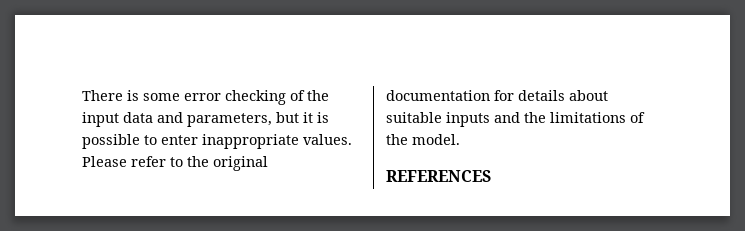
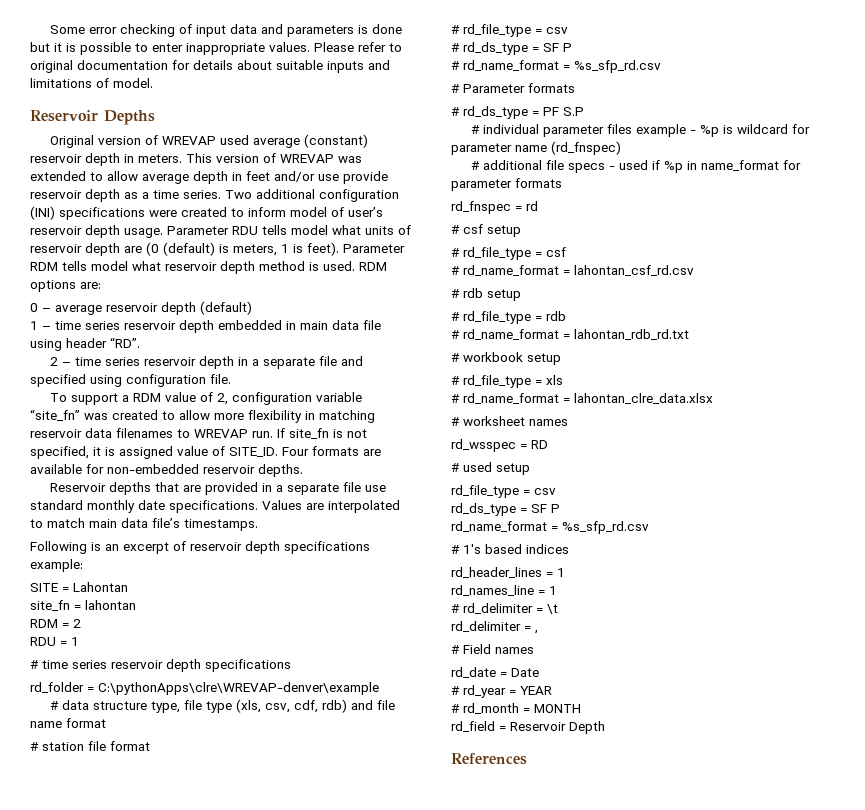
- There is some error checking of the input data and parameters, but it is possible to enter inappropriate values.
+ Some error checking of input data and parameters is done but it is possible to enter inappropriate values.
- Please refer to the original documentation for details about suitable inputs and the limitations of the model.
+ Please refer to original documentation for details about suitable inputs and limitations of model.
- REFERENCES
+ Reservoir Depths
+ Original version of WREVAP used average (constant) reservoir depth in meters. This version of WREVAP was extended to allow average depth in feet and/or use provide reservoir depth as a time series. Two additional configuration (INI) specifications were created to inform model of user’s reservoir depth usage. Parameter RDU tells model what units of reservoir depth are (0 (default) is meters, 1 is feet). Parameter RDM tells model what reservoir depth method is used. RDM options are:
+ 0 – average reservoir depth (default)
+ 1 – time series reservoir depth embedded in main data file using header “RD”.
+ 2 – time series reservoir depth in a separate file and specified using configuration file.
+ To support a RDM value of 2, configuration variable “site_fn” was created to allow more flexibility in matching reservoir data filenames to WREVAP run. If site_fn is not specified, it is assigned value of SITE_ID. Four formats are available for non-embedded reservoir depths.
+ Reservoir depths that are provided in a separate file use standard monthly date specifications. Values are interpolated to match main data file’s timestamps.
+ Following is an excerpt of reservoir depth specifications example:
+ SITE = Lahontan
+ site_fn = lahontan
+ RDM = 2
+ RDU = 1
+ # time series reservoir depth specifications
+ rd_folder = C:\pythonApps\clre\WREVAP-denver\example
+ # data structure type, file type (xls, csv, cdf, rdb) and file name format
+ # station file format
+ # rd_file_type = csv
+ # rd_ds_type = SF P
+ # rd_name_format = %s_sfp_rd.csv
+ # Parameter formats
+ # rd_ds_type = PF S.P
+ # individual parameter files example - %p is wildcard for parameter name (rd_fnspec)
+ # additional file specs - used if %p in name_format for parameter formats
+ rd_fnspec = rd
+ # csf setup
+ # rd_file_type = csf
+ # rd_name_format = lahontan_csf_rd.csv
+ # rdb setup
+ # rd_file_type = rdb
+ # rd_name_format = lahontan_rdb_rd.txt
+ # workbook setup
+ # rd_file_type = xls
+ # rd_name_format = lahontan_clre_data.xlsx
+ # worksheet names
+ rd_wsspec = RD
+ # used setup
+ rd_file_type = csv
+ rd_ds_type = SF P
+ rd_name_format = %s_sfp_rd.csv
+ # 1's based indices
+ rd_header_lines = 1
+ rd_names_line = 1
+ # rd_delimiter = \t
+ rd_delimiter = ,
+ # Field names
+ rd_date = Date
+ # rd_year = YEAR
+ # rd_month = MONTH
+ rd_field = Reservoir Depth
+ References

